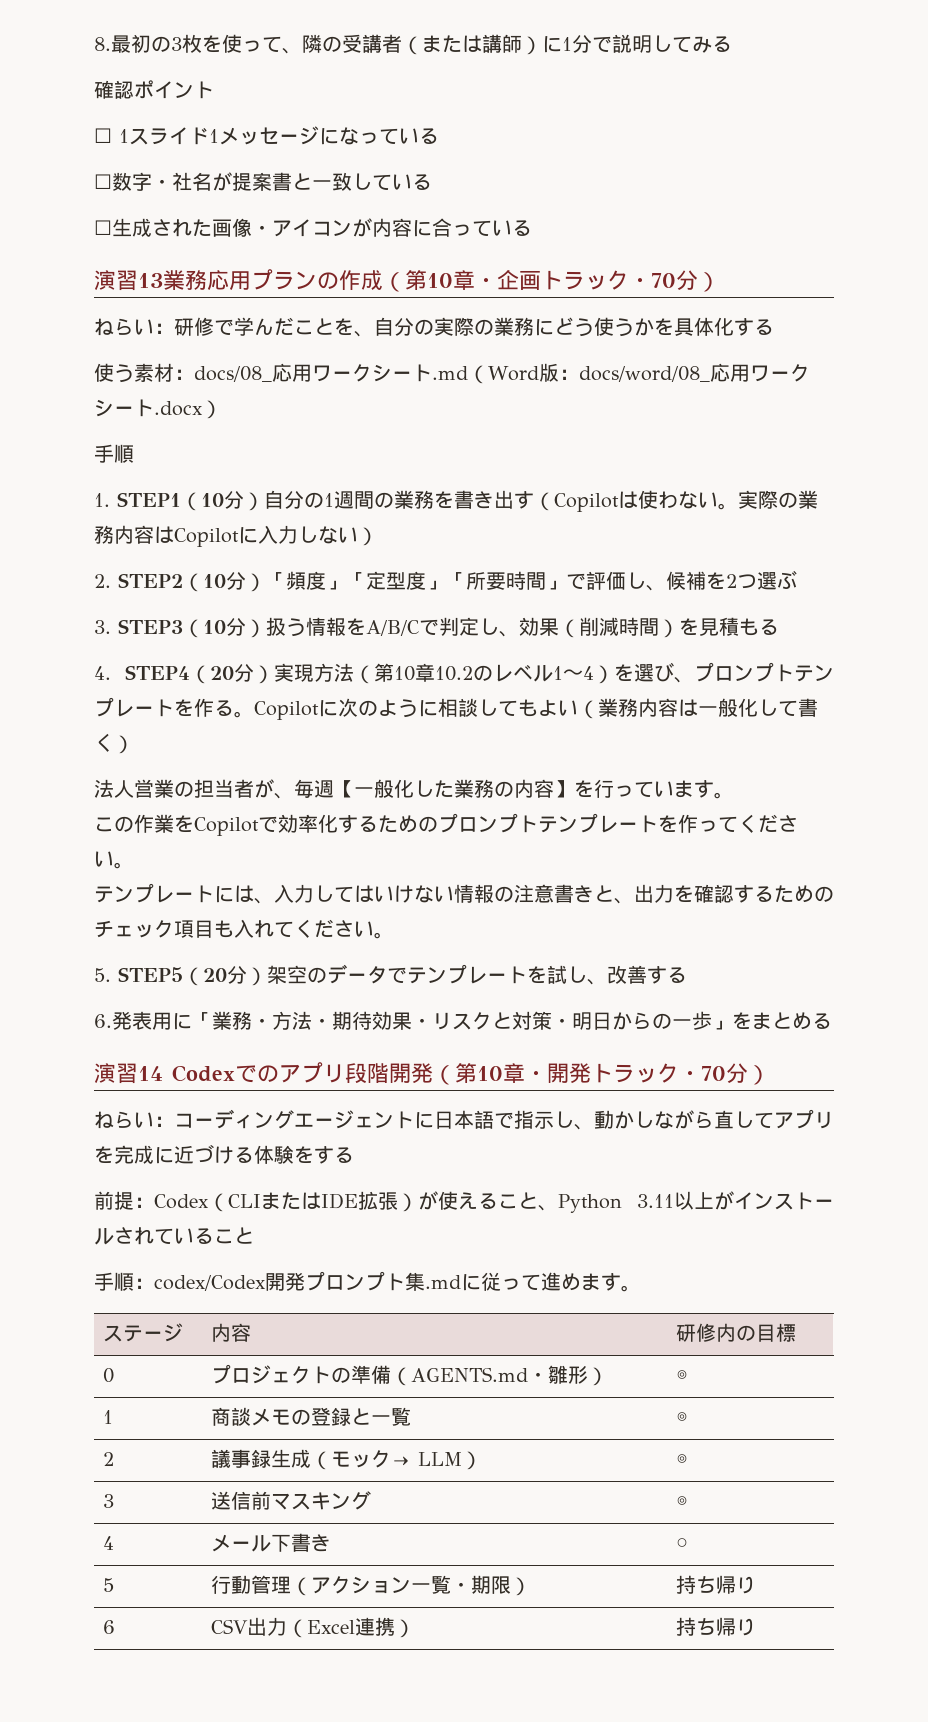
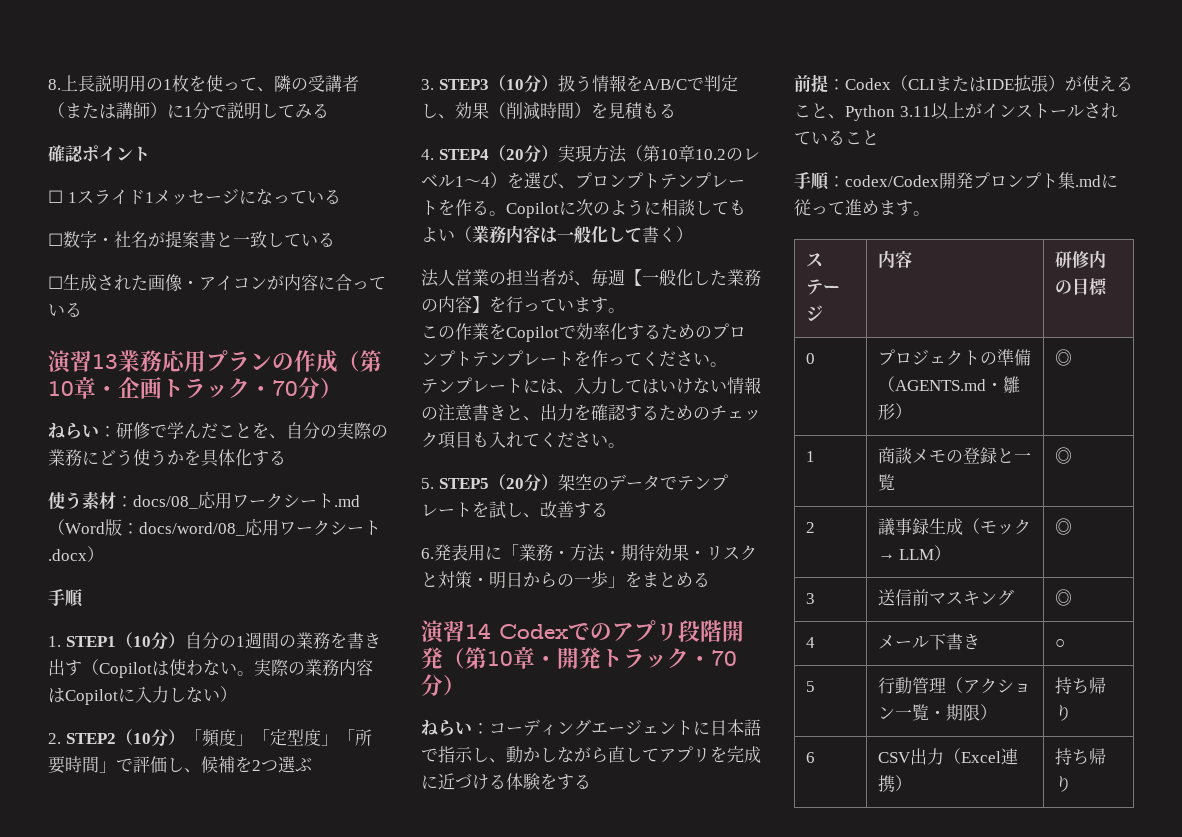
- 8.最初の3枚を使って、隣の受講者（または講師）に1分で説明してみる
+ 8.上長説明用の1枚を使って、隣の受講者（または講師）に1分で説明してみる

